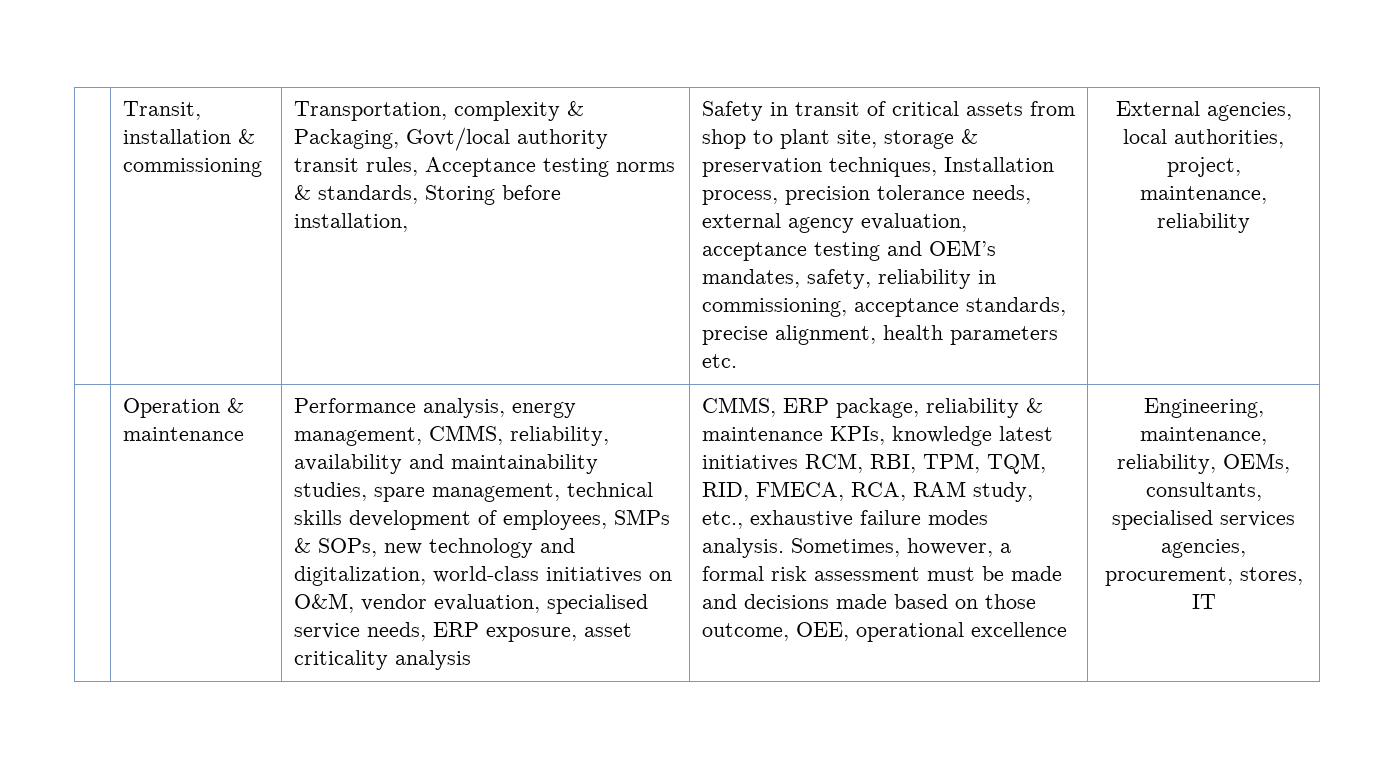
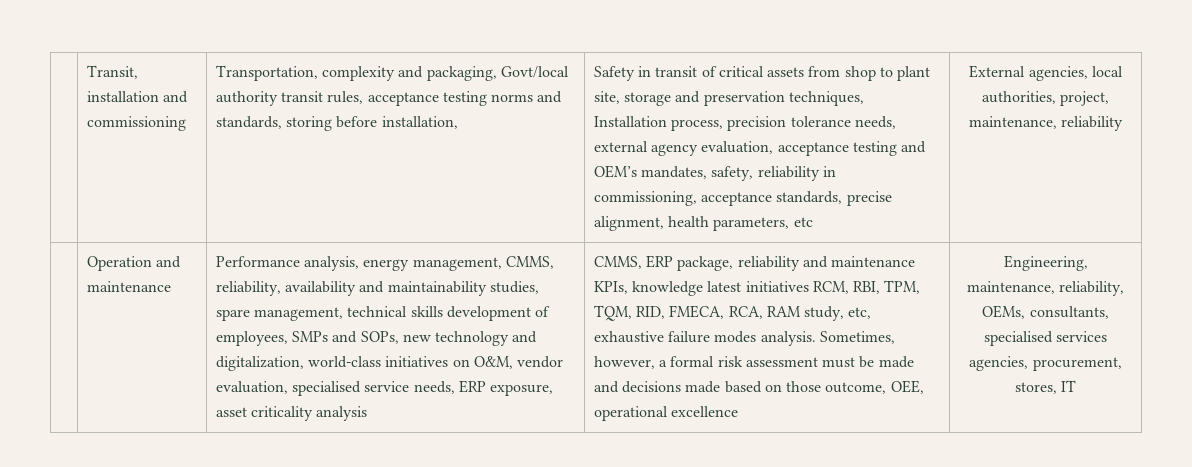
- Transit, installation & commissioning
+ Transit, installation and commissioning
- Transportation, complexity & Packaging, Govt/local authority transit rules, Acceptance testing norms & standards, Storing before installation,
+ Transportation, complexity and packaging, Govt/local authority transit rules, acceptance testing norms and standards, storing before installation,
- Safety in transit of critical assets from shop to plant site, storage & preservation techniques, Installation process, precision tolerance needs, external agency evaluation, acceptance testing and OEM’s mandates, safety, reliability in commissioning, acceptance standards, precise alignment, health parameters etc.
+ Safety in transit of critical assets from shop to plant site, storage and preservation techniques, Installation process, precision tolerance needs, external agency evaluation, acceptance testing and OEM’s mandates, safety, reliability in commissioning, acceptance standards, precise alignment, health parameters, etc
- Operation & maintenance
+ Operation and maintenance
- Performance analysis, energy management, CMMS, reliability, availability and maintainability studies, spare management, technical skills development of employees, SMPs & SOPs, new technology and digitalization, world-class initiatives on O&M, vendor evaluation, specialised service needs, ERP exposure, asset criticality analysis
+ Performance analysis, energy management, CMMS, reliability, availability and maintainability studies, spare management, technical skills development of employees, SMPs and SOPs, new technology and digitalization, world-class initiatives on O&M, vendor evaluation, specialised service needs, ERP exposure, asset criticality analysis
- CMMS, ERP package, reliability & maintenance KPIs, knowledge latest initiatives RCM, RBI, TPM, TQM, RID, FMECA, RCA, RAM study, etc., exhaustive failure modes analysis.
+ CMMS, ERP package, reliability and maintenance KPIs, knowledge latest initiatives RCM, RBI, TPM, TQM, RID, FMECA, RCA, RAM study, etc, exhaustive failure modes analysis.

